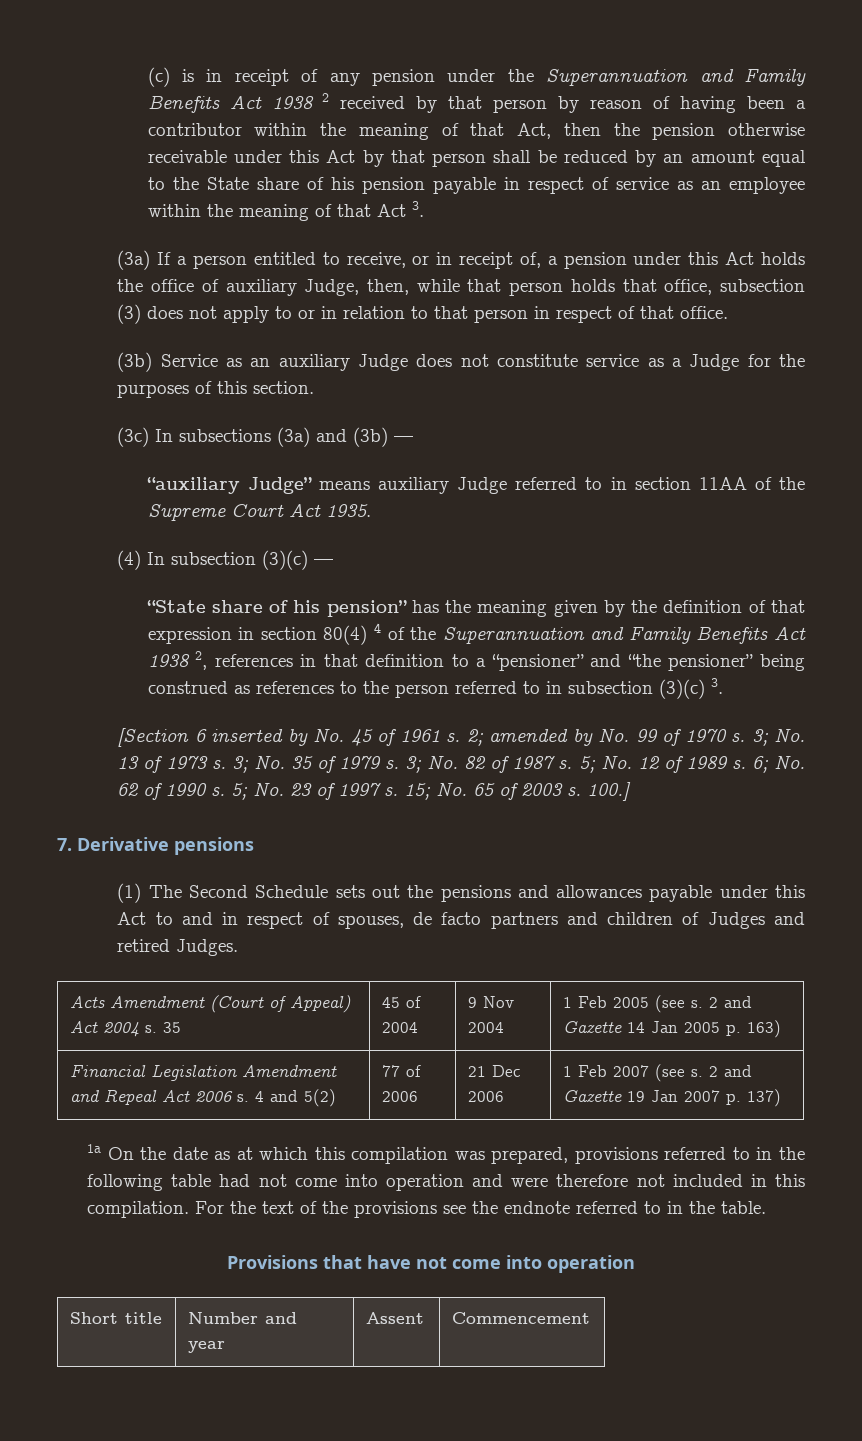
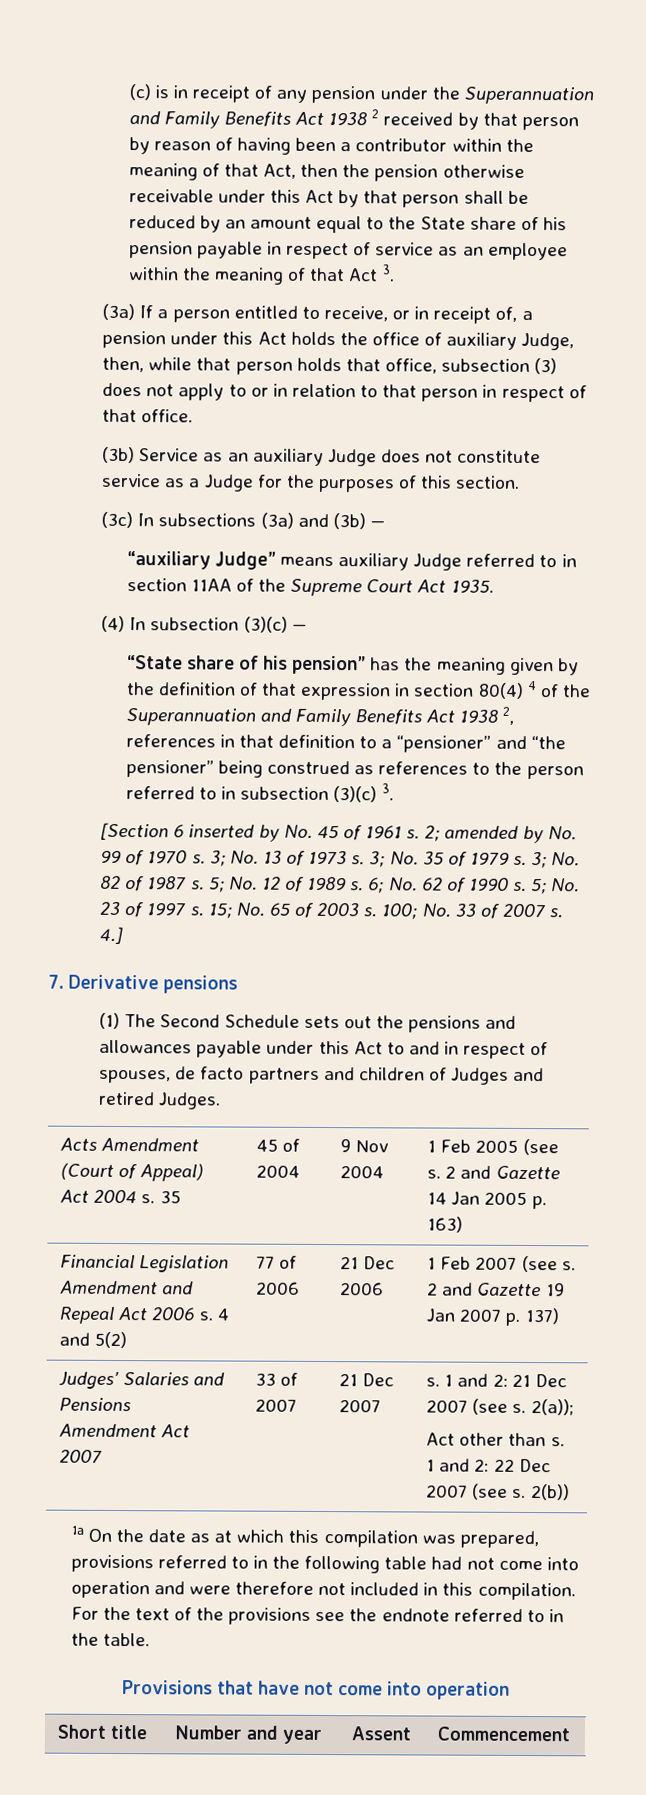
- 100.]
+ 100; No. 33 of 2007 s. 4.]
+ Judges’ Salaries and Pensions Amendment Act 2007 | 33 of 2007 | 21 Dec 2007 | s. 1 and 2: 21 Dec 2007 (see s. 2(a));
+ Act other than s. 1 and 2: 22 Dec 2007 (see s. 2(b))

